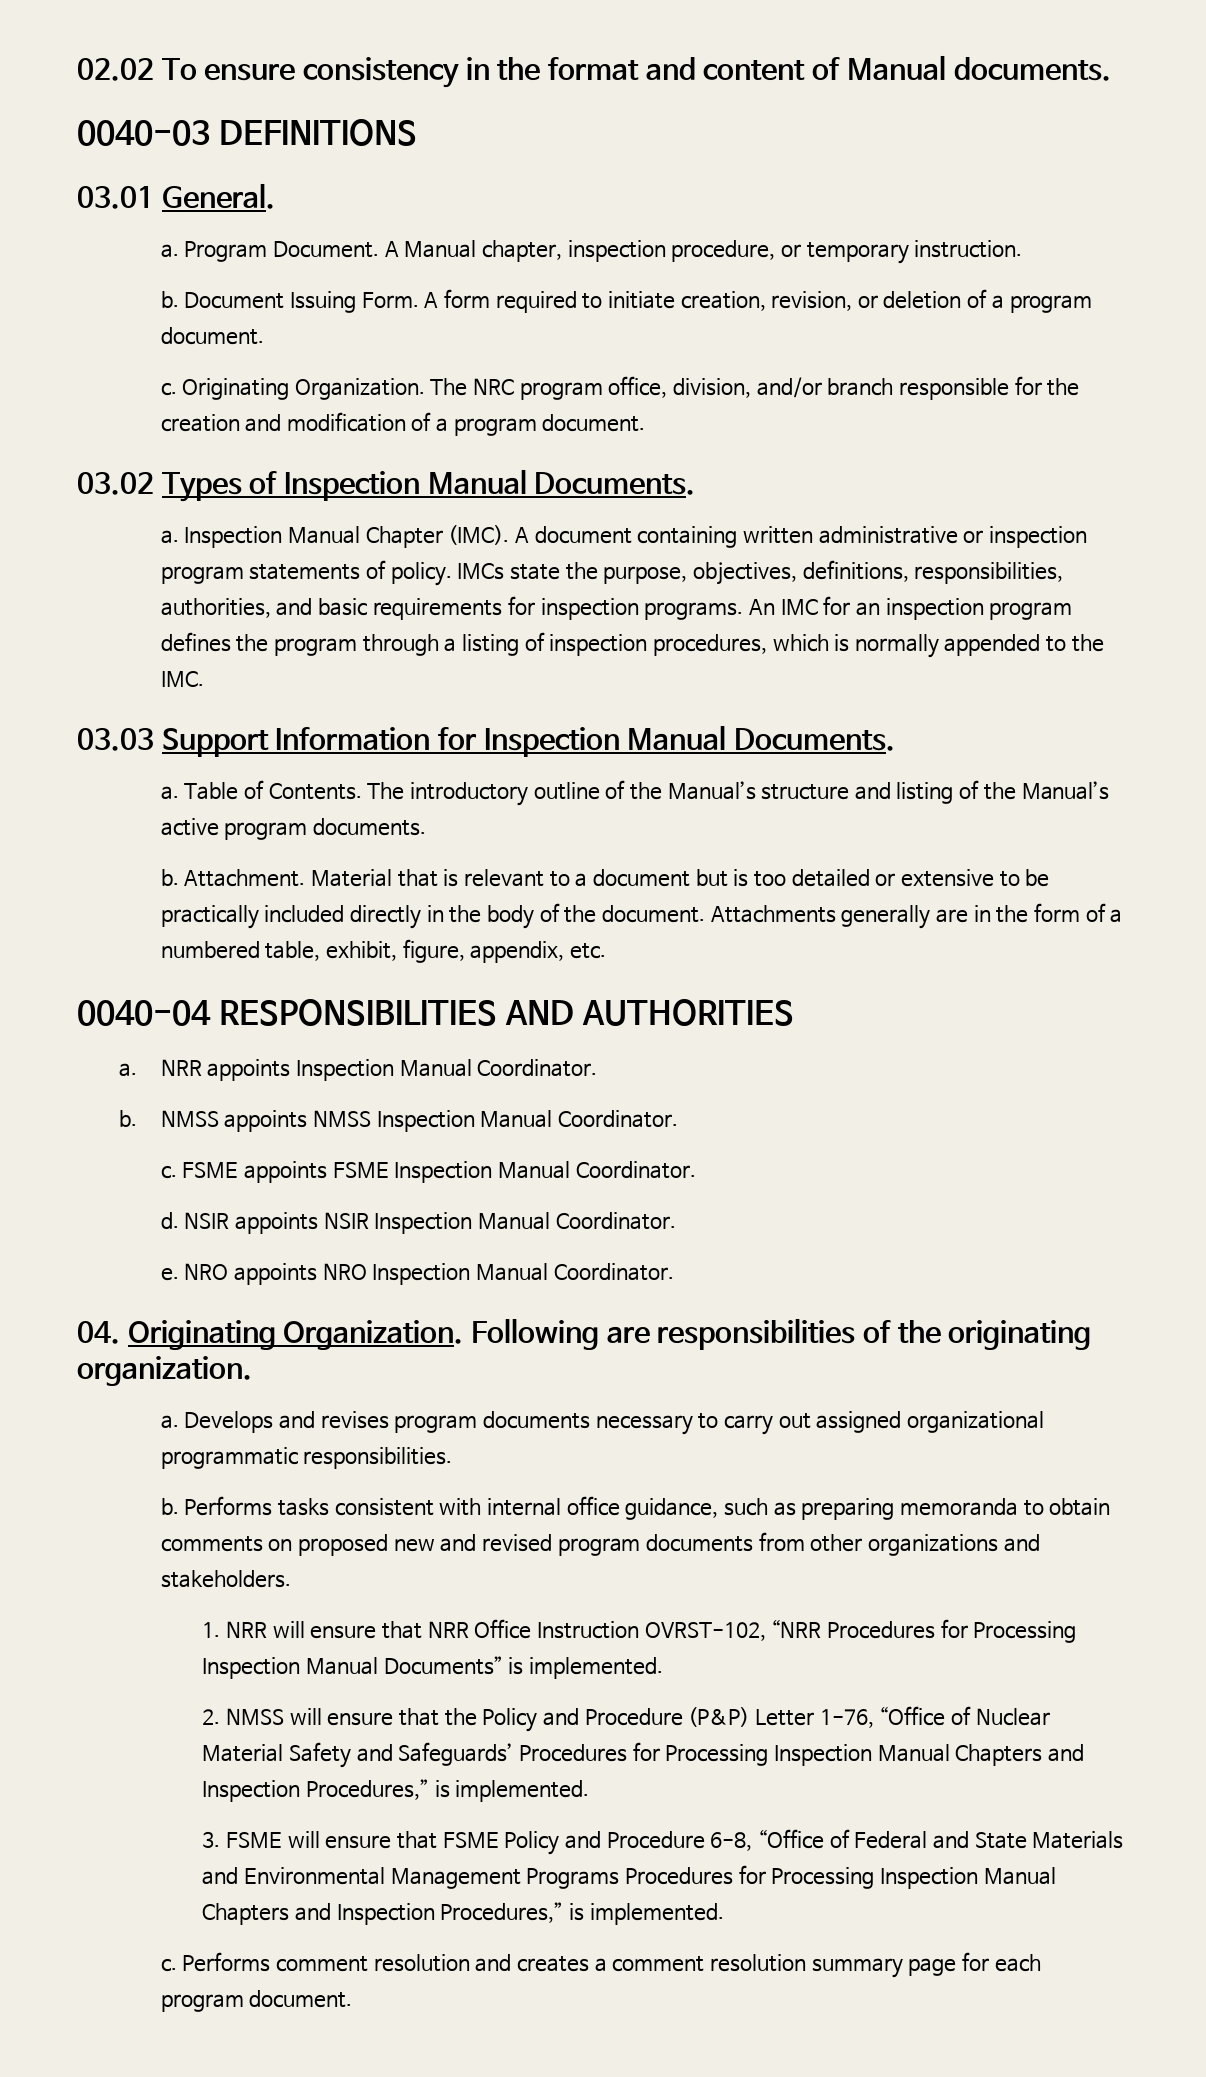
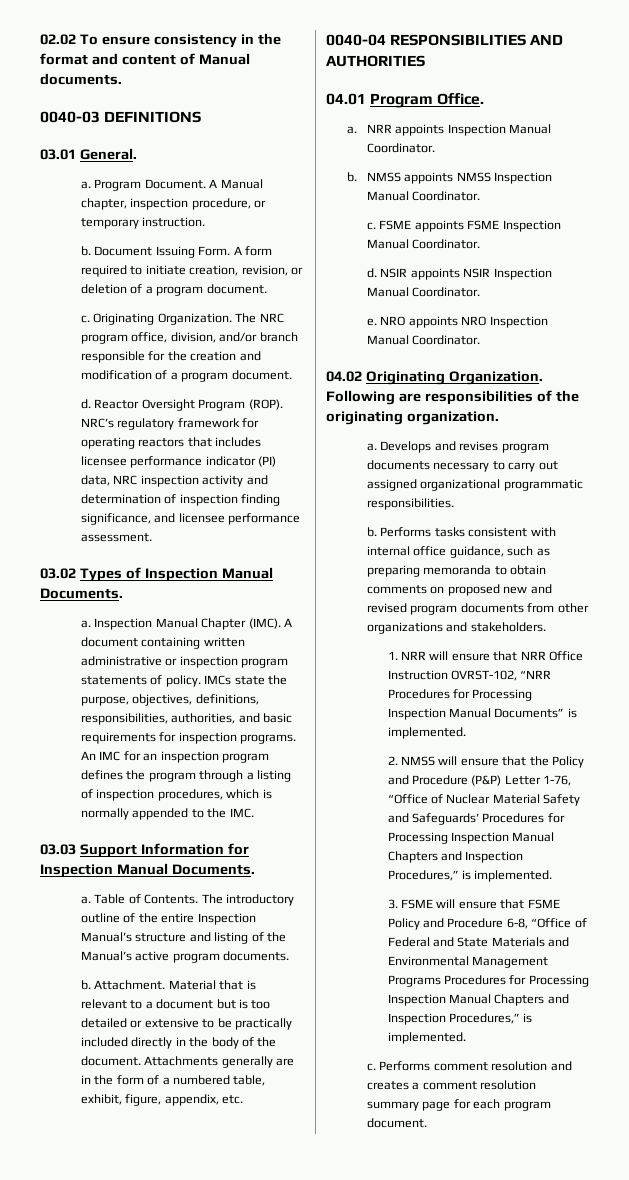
+ d. Reactor Oversight Program (ROP). NRC’s regulatory framework for operating reactors that includes licensee performance indicator (PI) data, NRC inspection activity and determination of inspection finding significance, and licensee performance assessment.
- The introductory outline of the Manual’s structure and listing of the Manual’s active program documents.
+ The introductory outline of the entire Inspection Manual’s structure and listing of the Manual’s active program documents.
+ 04.01 Program Office.
- 04. Originating Organization.
+ 04.02 Originating Organization.

